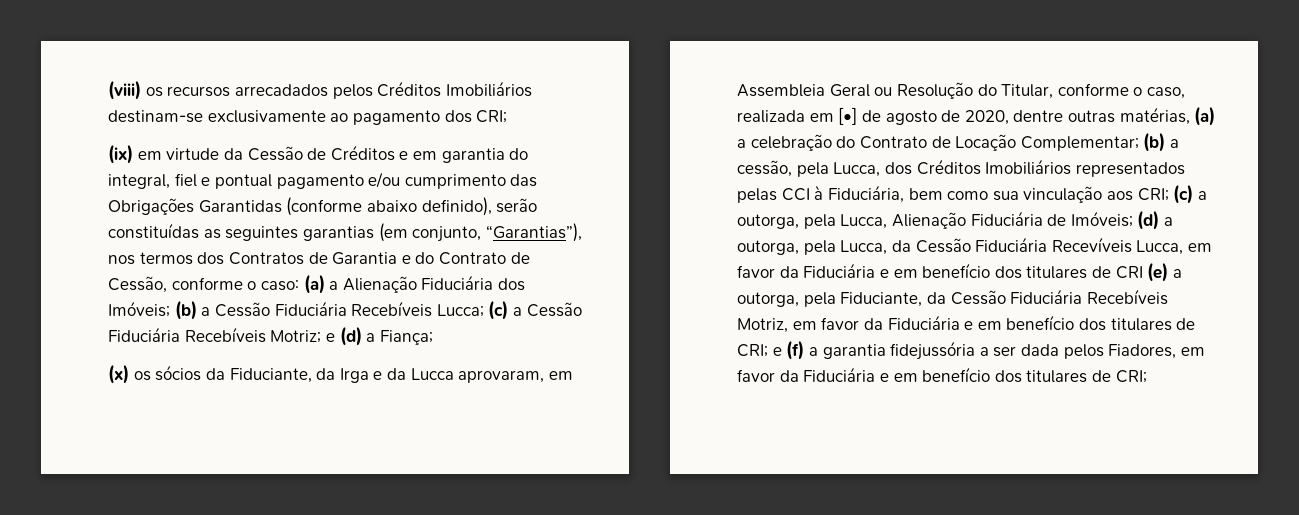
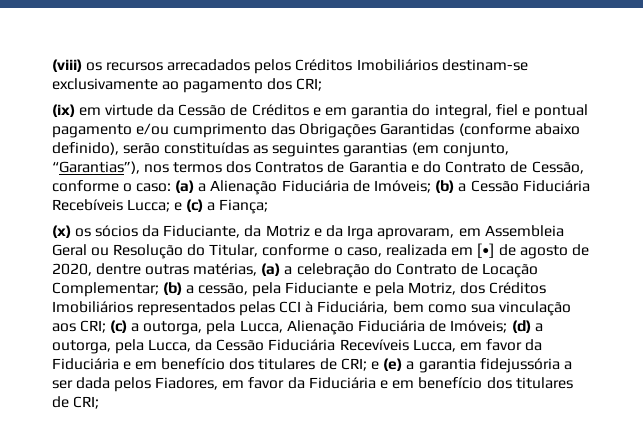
- (ix) em virtude da Cessão de Créditos e em garantia do integral, fiel e pontual pagamento e/ou cumprimento das Obrigações Garantidas (conforme abaixo definido), serão constituídas as seguintes garantias (em conjunto, “Garantias”), nos termos dos Contratos de Garantia e do Contrato de Cessão, conforme o caso: (a) a Alienação Fiduciária dos Imóveis; (b) a Cessão Fiduciária Recebíveis Lucca; (c) a Cessão Fiduciária Recebíveis Motriz; e (d) a Fiança;
+ (ix) em virtude da Cessão de Créditos e em garantia do integral, fiel e pontual pagamento e/ou cumprimento das Obrigações Garantidas (conforme abaixo definido), serão constituídas as seguintes garantias (em conjunto, “Garantias”), nos termos dos Contratos de Garantia e do Contrato de Cessão, conforme o caso: (a) a Alienação Fiduciária de Imóveis; (b) a Cessão Fiduciária Recebíveis Lucca; e (c) a Fiança;
- (x) os sócios da Fiduciante, da Irga e da Lucca aprovaram, em Assembleia Geral ou Resolução do Titular, conforme o caso, realizada em [•] de agosto de 2020, dentre outras matérias, (a) a celebração do Contrato de Locação Complementar;
+ (x) os sócios da Fiduciante, da Motriz e da Irga aprovaram, em Assembleia Geral ou Resolução do Titular, conforme o caso, realizada em [•] de agosto de 2020, dentre outras matérias, (a) a celebração do Contrato de Locação Complementar;
- (b) a cessão, pela Lucca, dos Créditos Imobiliários representados pelas CCI à Fiduciária, bem como sua vinculação aos CRI;
+ (b) a cessão, pela Fiduciante e pela Motriz, dos Créditos Imobiliários representados pelas CCI à Fiduciária, bem como sua vinculação aos CRI;
- (d) a outorga, pela Lucca, da Cessão Fiduciária Recevíveis Lucca, em favor da Fiduciária e em benefício dos titulares de CRI (e) a outorga, pela Fiduciante, da Cessão Fiduciária Recebíveis Motriz, em favor da Fiduciária e em benefício dos titulares de CRI;
+ (d) a outorga, pela Lucca, da Cessão Fiduciária Recevíveis Lucca, em favor da Fiduciária e em benefício dos titulares de CRI;
- e (f) a garantia fidejussória a ser dada pelos Fiadores, em favor da Fiduciária e em benefício dos titulares de CRI;
+ e (e) a garantia fidejussória a ser dada pelos Fiadores, em favor da Fiduciária e em benefício dos titulares de CRI;

